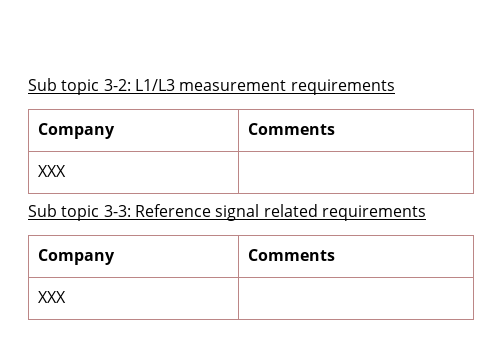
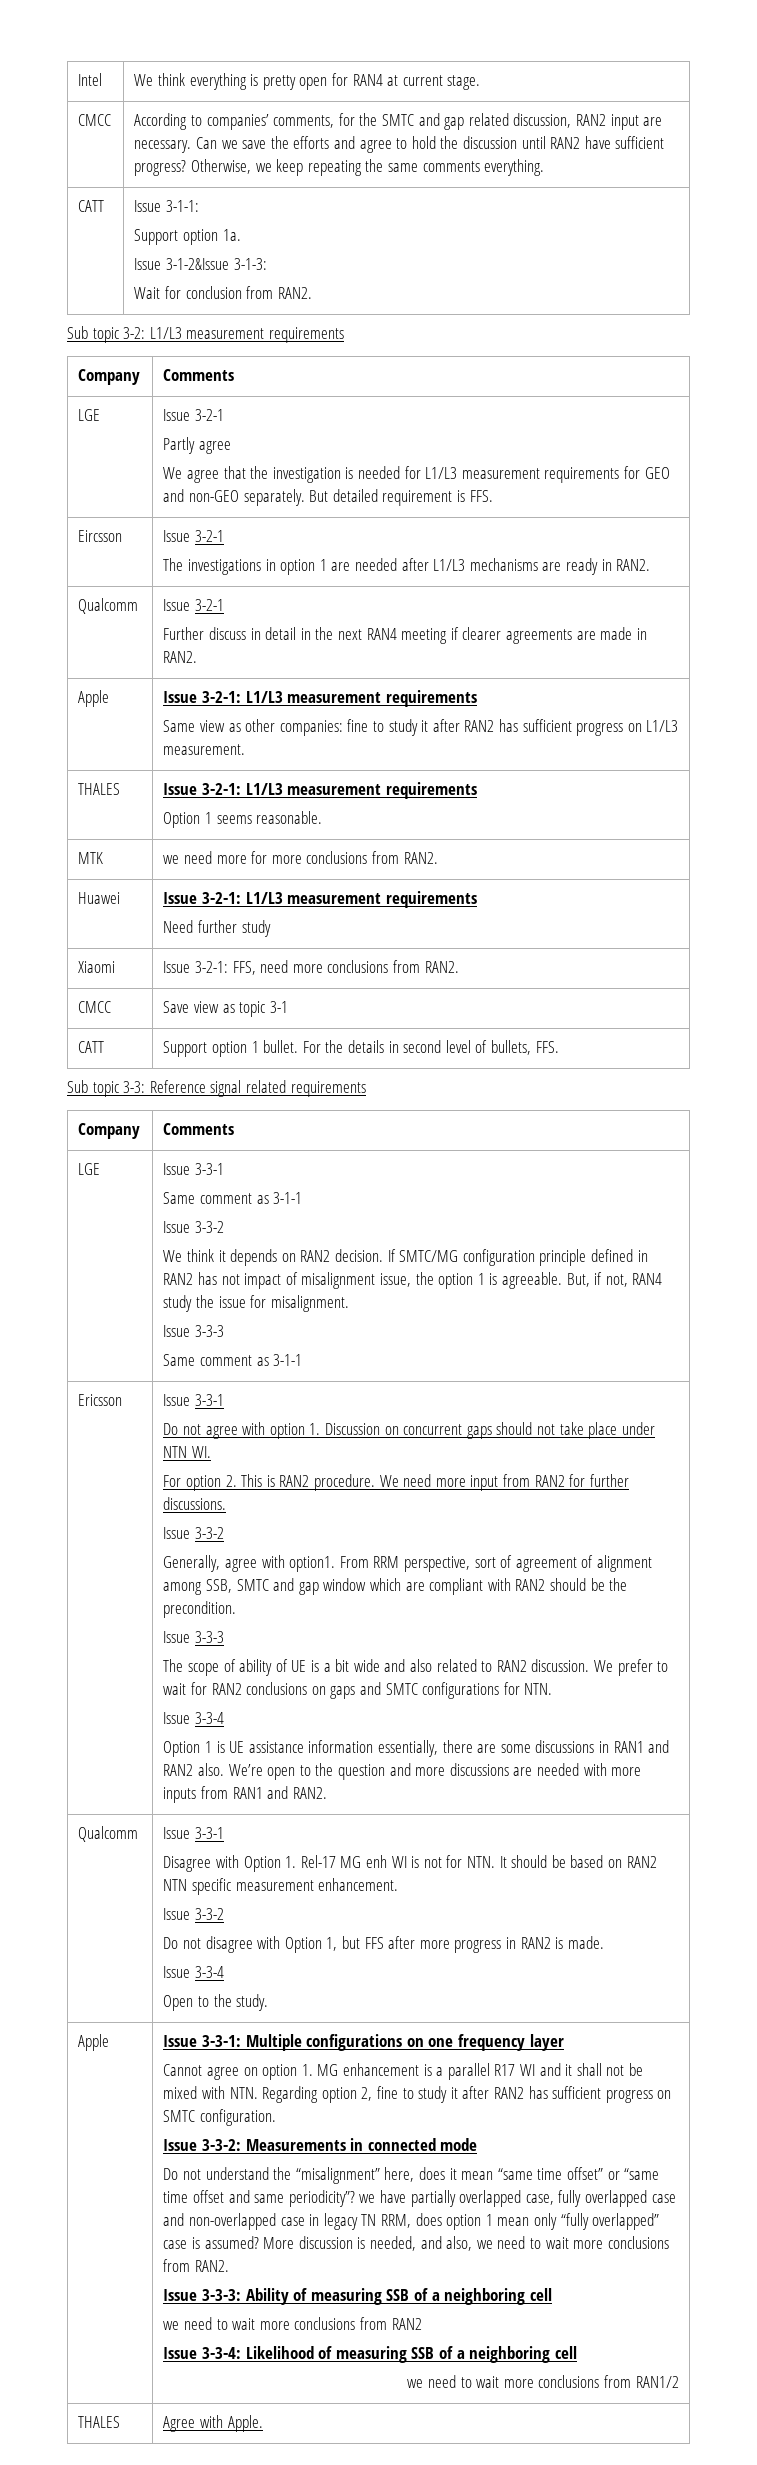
+ Intel | We think everything is pretty open for RAN4 at current stage.
+ CMCC | According to companies’ comments, for the SMTC and gap related discussion, RAN2 input are necessary. Can we save the efforts and agree to hold the discussion until RAN2 have sufficient progress? Otherwise, we keep repeating the same comments everything.
+ CATT | Issue 3-1-1:
+ Support option 1a.
+ Issue 3-1-2&Issue 3-1-3:
+ Wait for conclusion from RAN2.
  Sub topic 3-2: L1/L3 measurement requirements
  Company | Comments
- XXX |
+ LGE | Issue 3-2-1
+ Partly agree
+ We agree that the investigation is needed for L1/L3 measurement requirements for GEO and non-GEO separately. But detailed requirement is FFS.
+ Eircsson | Issue 3-2-1
+ The investigations in option 1 are needed after L1/L3 mechanisms are ready in RAN2.
+ Qualcomm | Issue 3-2-1
+ Further discuss in detail in the next RAN4 meeting if clearer agreements are made in RAN2.
+ Apple | Issue 3-2-1: L1/L3 measurement requirements
+ Same view as other companies: fine to study it after RAN2 has sufficient progress on L1/L3 measurement.
+ THALES | Issue 3-2-1: L1/L3 measurement requirements
+ Option 1 seems reasonable.
+ MTK | we need more for more conclusions from RAN2.
+ Huawei | Issue 3-2-1: L1/L3 measurement requirements
+ Need further study
+ Xiaomi | Issue 3-2-1: FFS, need more conclusions from RAN2.
+ CMCC | Save view as topic 3-1
+ CATT | Support option 1 bullet. For the details in second level of bullets, FFS.
  Sub topic 3-3: Reference signal related requirements
  Company | Comments
- XXX
+ LGE | Issue 3-3-1
+ Same comment as 3-1-1
+ Issue 3-3-2
+ We think it depends on RAN2 decision. If SMTC/MG configuration principle defined in RAN2 has not impact of misalignment issue, the option 1 is agreeable. But, if not, RAN4 study the issue for misalignment.
+ Issue 3-3-3
+ Same comment as 3-1-1
+ Ericsson | Issue 3-3-1
+ Do not agree with option 1. Discussion on concurrent gaps should not take place under NTN WI.
+ For option 2. This is RAN2 procedure. We need more input from RAN2 for further discussions.
+ Issue 3-3-2
+ Generally, agree with option1. From RRM perspective, sort of agreement of alignment among SSB, SMTC and gap window which are compliant with RAN2 should be the precondition.
+ Issue 3-3-3
+ The scope of ability of UE is a bit wide and also related to RAN2 discussion. We prefer to wait for RAN2 conclusions on gaps and SMTC configurations for NTN.
+ Issue 3-3-4
+ Option 1 is UE assistance information essentially, there are some discussions in RAN1 and RAN2 also. We’re open to the question and more discussions are needed with more inputs from RAN1 and RAN2.
+ Qualcomm | Issue 3-3-1
+ Disagree with Option 1. Rel-17 MG enh WI is not for NTN. It should be based on RAN2 NTN specific measurement enhancement.
+ Issue 3-3-2
+ Do not disagree with Option 1, but FFS after more progress in RAN2 is made.
+ Issue 3-3-4
+ Open to the study.
+ Apple | Issue 3-3-1: Multiple configurations on one frequency layer
+ Cannot agree on option 1. MG enhancement is a parallel R17 WI and it shall not be mixed with NTN. Regarding option 2, fine to study it after RAN2 has sufficient progress on SMTC configuration.
+ Issue 3-3-2: Measurements in connected mode
+ Do not understand the “misalignment” here, does it mean “same time offset” or “same time offset and same periodicity”? we have partially overlapped case, fully overlapped case and non-overlapped case in legacy TN RRM, does option 1 mean only “fully overlapped” case is assumed? More discussion is needed, and also, we need to wait more conclusions from RAN2.
+ Issue 3-3-3: Ability of measuring SSB of a neighboring cell
+ we need to wait more conclusions from RAN2
+ Issue 3-3-4: Likelihood of measuring SSB of a neighboring cell
+ we need to wait more conclusions from RAN1/2
+ THALES | Agree with Apple.

